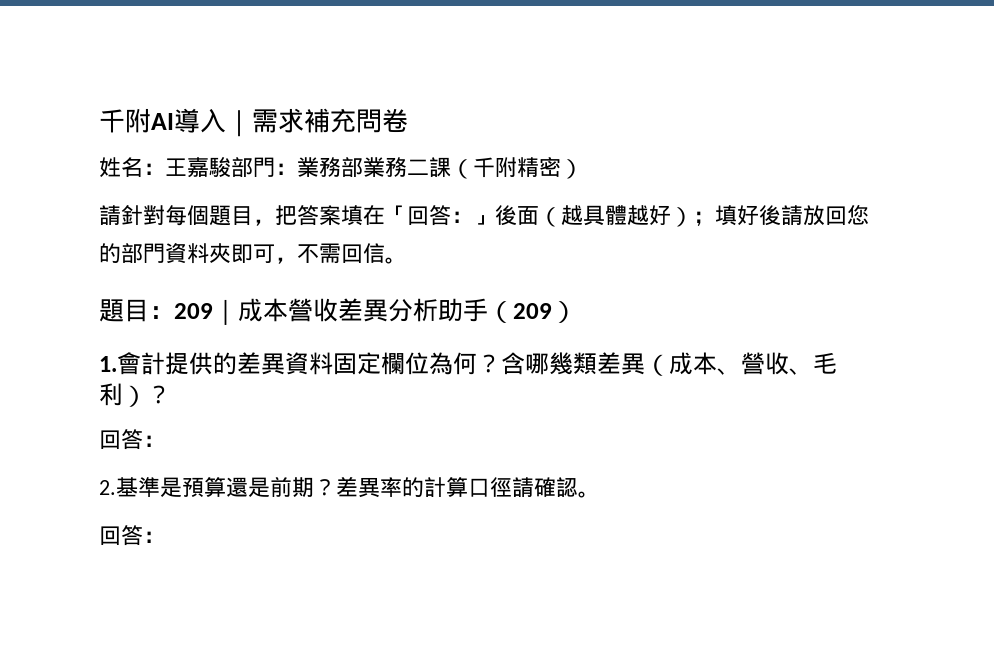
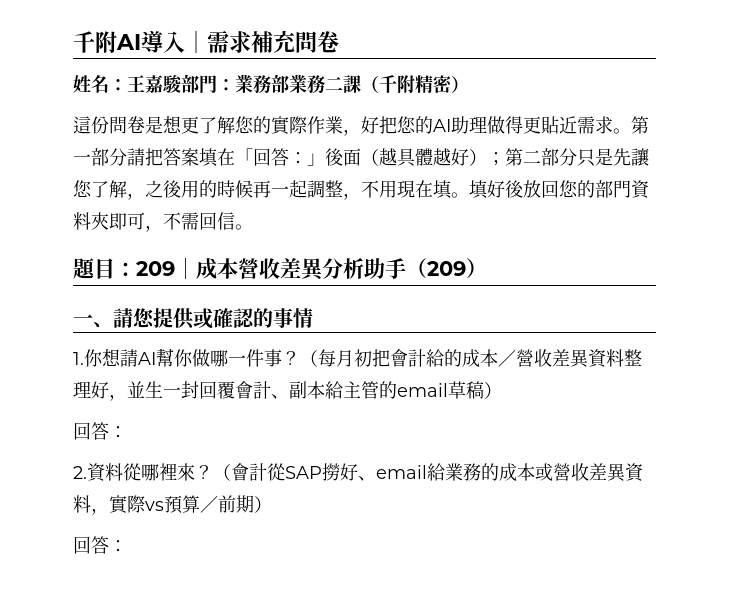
- 請針對每個題目，把答案填在「回答：」後面（越具體越好）；填好後請放回您的部門資料夾即可，不需回信。
+ 這份問卷是想更了解您的實際作業，好把您的AI助理做得更貼近需求。第一部分請把答案填在「回答：」後面（越具體越好）；第二部分只是先讓您了解，之後用的時候再一起調整，不用現在填。填好後放回您的部門資料夾即可，不需回信。
- 1.會計提供的差異資料固定欄位為何？含哪幾類差異（成本、營收、毛利）？
+ 一、請您提供或確認的事情
+ 1.你想請AI幫你做哪一件事？（每月初把會計給的成本／營收差異資料整理好，並生一封回覆會計、副本給主管的email草稿）
- 2.基準是預算還是前期？差異率的計算口徑請確認。
+ 2.資料從哪裡來？（會計從SAP撈好、email給業務的成本或營收差異資料，實際vs預算／前期）

